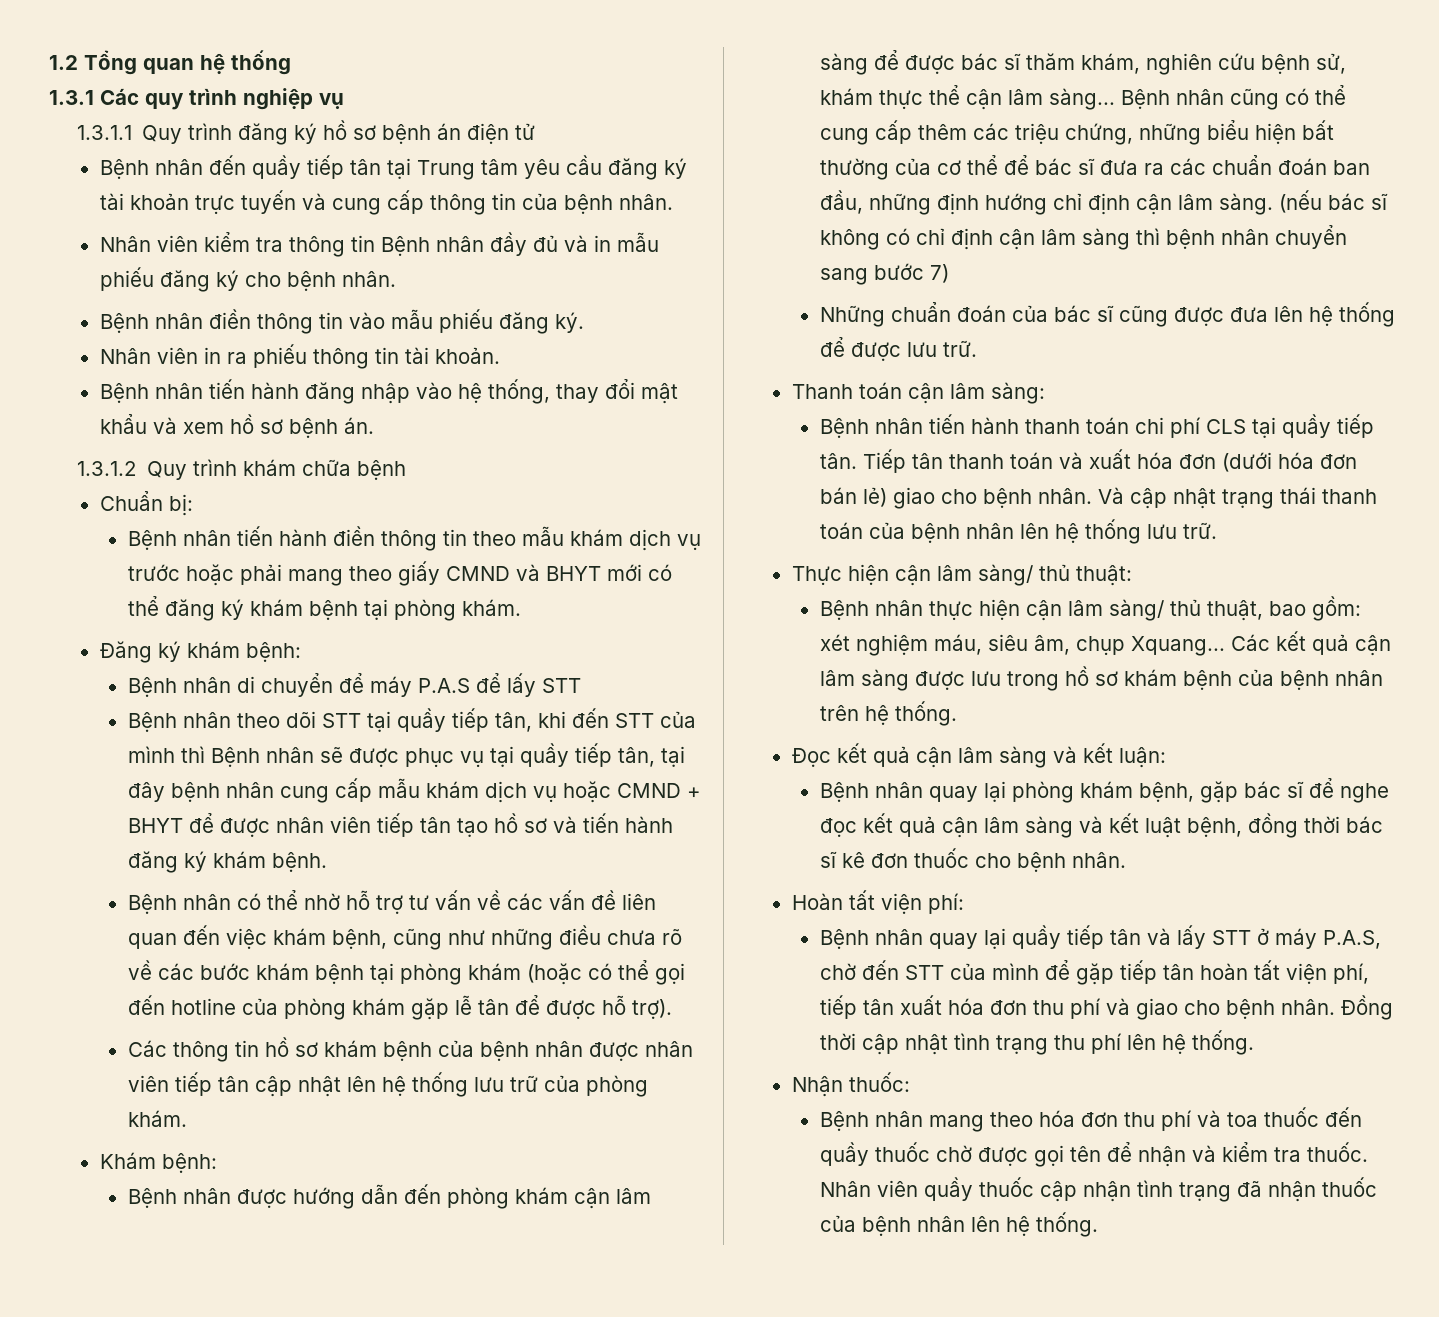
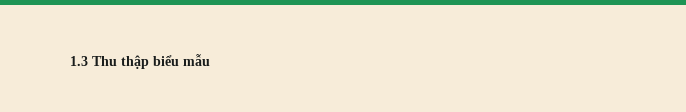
- 1.2 Tổng quan hệ thống
- 1.3.1 Các quy trình nghiệp vụ
- 1.3.1.1 Quy trình đăng ký hồ sơ bệnh án điện tử
- Bệnh nhân đến quầy tiếp tân tại Trung tâm yêu cầu đăng ký tài khoản trực tuyến và cung cấp thông tin của bệnh nhân.
- Nhân viên kiểm tra thông tin Bệnh nhân đầy đủ và in mẫu phiếu đăng ký cho bệnh nhân.
- Bệnh nhân điền thông tin vào mẫu phiếu đăng ký.
- Nhân viên in ra phiếu thông tin tài khoản.
- Bệnh nhân tiến hành đăng nhập vào hệ thống, thay đổi mật khẩu và xem hồ sơ bệnh án.
- 1.3.1.2 Quy trình khám chữa bệnh
- Chuẩn bị:
- Bệnh nhân tiến hành điền thông tin theo mẫu khám dịch vụ trước hoặc phải mang theo giấy CMND và BHYT mới có thể đăng ký khám bệnh tại phòng khám.
- Đăng ký khám bệnh:
- Bệnh nhân di chuyển để máy P.A.S để lấy STT
- Bệnh nhân theo dõi STT tại quầy tiếp tân, khi đến STT của mình thì Bệnh nhân sẽ được phục vụ tại quầy tiếp tân, tại đây bệnh nhân cung cấp mẫu khám dịch vụ hoặc CMND + BHYT để được nhân viên tiếp tân tạo hồ sơ và tiến hành đăng ký khám bệnh.
- Bệnh nhân có thể nhờ hỗ trợ tư vấn về các vấn đề liên quan đến việc khám bệnh, cũng như những điều chưa rõ về các bước khám bệnh tại phòng khám (hoặc có thể gọi đến hotline của phòng khám gặp lễ tân để được hỗ trợ).
- Các thông tin hồ sơ khám bệnh của bệnh nhân được nhân viên tiếp tân cập nhật lên hệ thống lưu trữ của phòng khám.
- Khám bệnh:
- Bệnh nhân được hướng dẫn đến phòng khám cận lâm sàng để được bác sĩ thăm khám, nghiên cứu bệnh sử, khám thực thể cận lâm sàng... Bệnh nhân cũng có thể cung cấp thêm các triệu chứng, những biểu hiện bất thường của cơ thể để bác sĩ đưa ra các chuẩn đoán ban đầu, những định hướng chỉ định cận lâm sàng. (nếu bác sĩ không có chỉ định cận lâm sàng thì bệnh nhân chuyển sang bước 7)
- Những chuẩn đoán của bác sĩ cũng được đưa lên hệ thống để được lưu trữ.
- Thanh toán cận lâm sàng:
- Bệnh nhân tiến hành thanh toán chi phí CLS tại quầy tiếp tân. Tiếp tân thanh toán và xuất hóa đơn (dưới hóa đơn bán lẻ) giao cho bệnh nhân. Và cập nhật trạng thái thanh toán của bệnh nhân lên hệ thống lưu trữ.
- Thực hiện cận lâm sàng/ thủ thuật:
- Bệnh nhân thực hiện cận lâm sàng/ thủ thuật, bao gồm: xét nghiệm máu, siêu âm, chụp Xquang... Các kết quả cận lâm sàng được lưu trong hồ sơ khám bệnh của bệnh nhân trên hệ thống.
- Đọc kết quả cận lâm sàng và kết luận:
- Bệnh nhân quay lại phòng khám bệnh, gặp bác sĩ để nghe đọc kết quả cận lâm sàng và kết luật bệnh, đồng thời bác sĩ kê đơn thuốc cho bệnh nhân.
- Hoàn tất viện phí:
- Bệnh nhân quay lại quầy tiếp tân và lấy STT ở máy P.A.S, chờ đến STT của mình để gặp tiếp tân hoàn tất viện phí, tiếp tân xuất hóa đơn thu phí và giao cho bệnh nhân. Đồng thời cập nhật tình trạng thu phí lên hệ thống.
- Nhận thuốc:
- Bệnh nhân mang theo hóa đơn thu phí và toa thuốc đến quầy thuốc chờ được gọi tên để nhận và kiểm tra thuốc. Nhân viên quầy thuốc cập nhận tình trạng đã nhận thuốc của bệnh nhân lên hệ thống.
+ 1.3 Thu thập biểu mẫu

